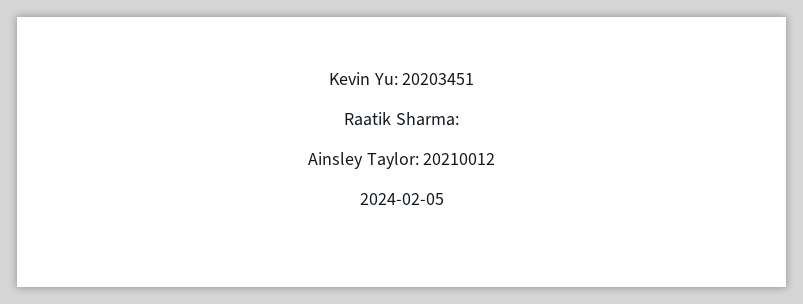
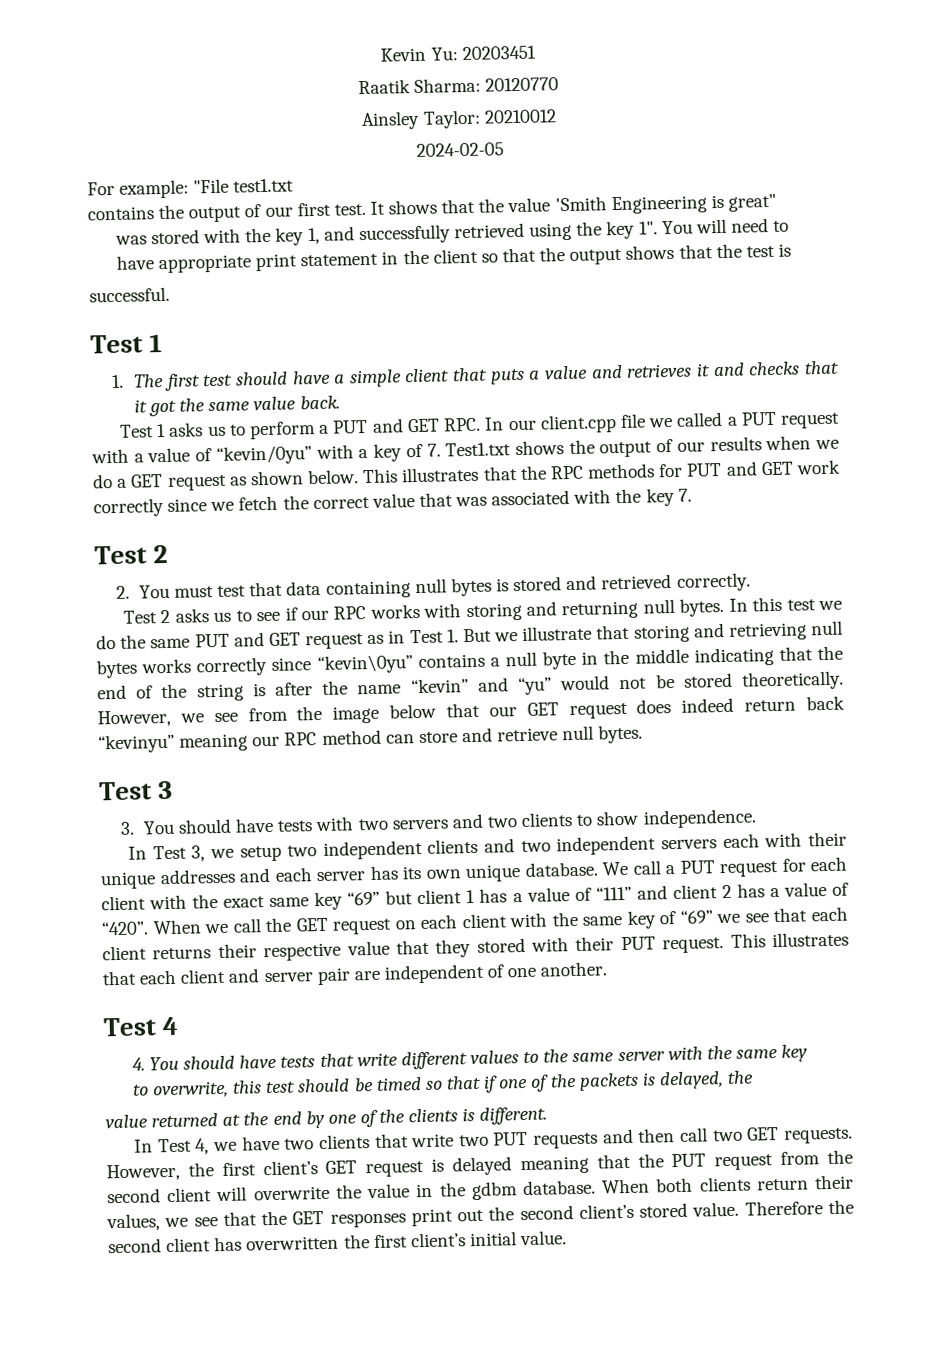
- Raatik Sharma:
+ Raatik Sharma: 20120770
+ For example: "File test1.txt
+ contains the output of our first test. It shows that the value 'Smith Engineering is great"
+ was stored with the key 1, and successfully retrieved using the key 1". You will need to
+ have appropriate print statement in the client so that the output shows that the test is
+ successful.
+ Test 1
+ 1. The first test should have a simple client that puts a value and retrieves it and checks that it got the same value back.
+ Test 1 asks us to perform a PUT and GET RPC. In our client.cpp file we called a PUT request with a value of “kevin/0yu” with a key of 7. Test1.txt shows the output of our results when we do a GET request as shown below. This illustrates that the RPC methods for PUT and GET work correctly since we fetch the correct value that was associated with the key 7.
+ Test 2
+ 2. You must test that data containing null bytes is stored and retrieved correctly.
+ Test 2 asks us to see if our RPC works with storing and returning null bytes. In this test we do the same PUT and GET request as in Test 1. But we illustrate that storing and retrieving null bytes works correctly since “kevin\0yu” contains a null byte in the middle indicating that the end of the string is after the name “kevin” and “yu” would not be stored theoretically. However, we see from the image below that our GET request does indeed return back “kevinyu” meaning our RPC method can store and retrieve null bytes.
+ Test 3
+ 3. You should have tests with two servers and two clients to show independence.
+ In Test 3, we setup two independent clients and two independent servers each with their unique addresses and each server has its own unique database. We call a PUT request for each client with the exact same key “69” but client 1 has a value of “111” and client 2 has a value of “420”. When we call the GET request on each client with the same key of “69” we see that each client returns their respective value that they stored with their PUT request. This illustrates that each client and server pair are independent of one another.
+ Test 4
+ 4. You should have tests that write different values to the same server with the same key
+ to overwrite, this test should be timed so that if one of the packets is delayed, the
+ value returned at the end by one of the clients is different.
+ In Test 4, we have two clients that write two PUT requests and then call two GET requests. However, the first client’s GET request is delayed meaning that the PUT request from the second client will overwrite the value in the gdbm database. When both clients return their values, we see that the GET responses print out the second client’s stored value. Therefore the second client has overwritten the first client’s initial value.

